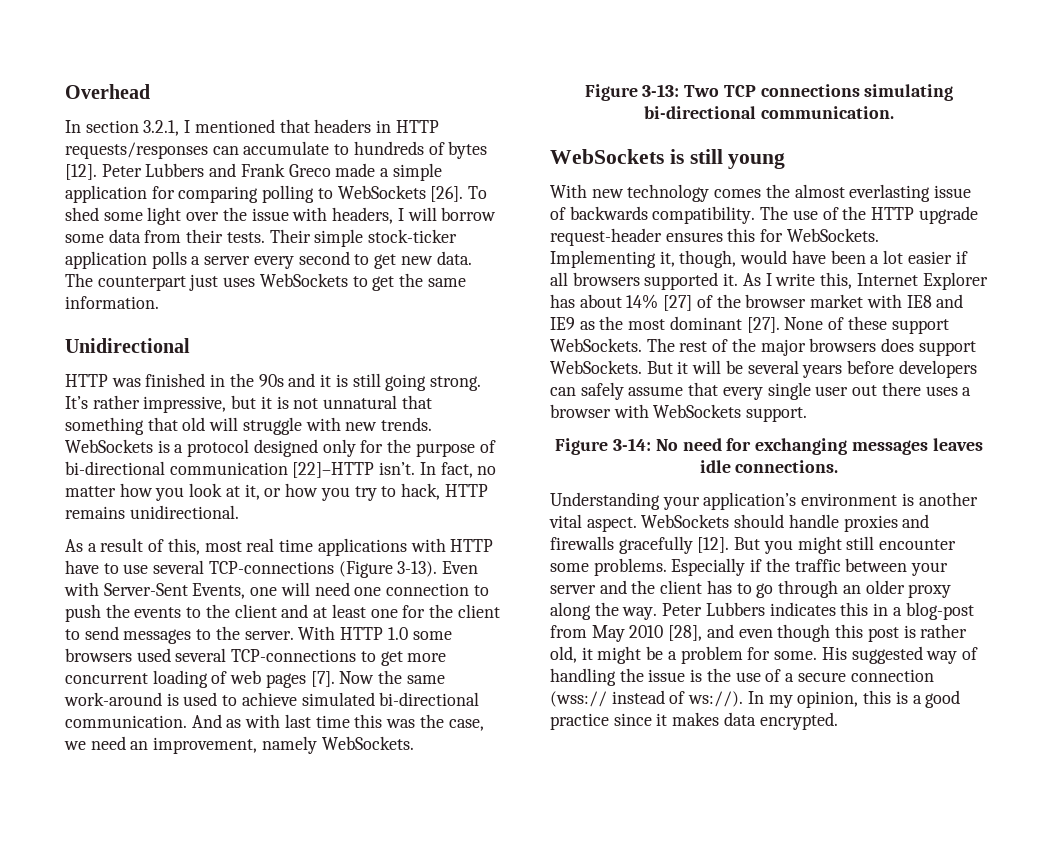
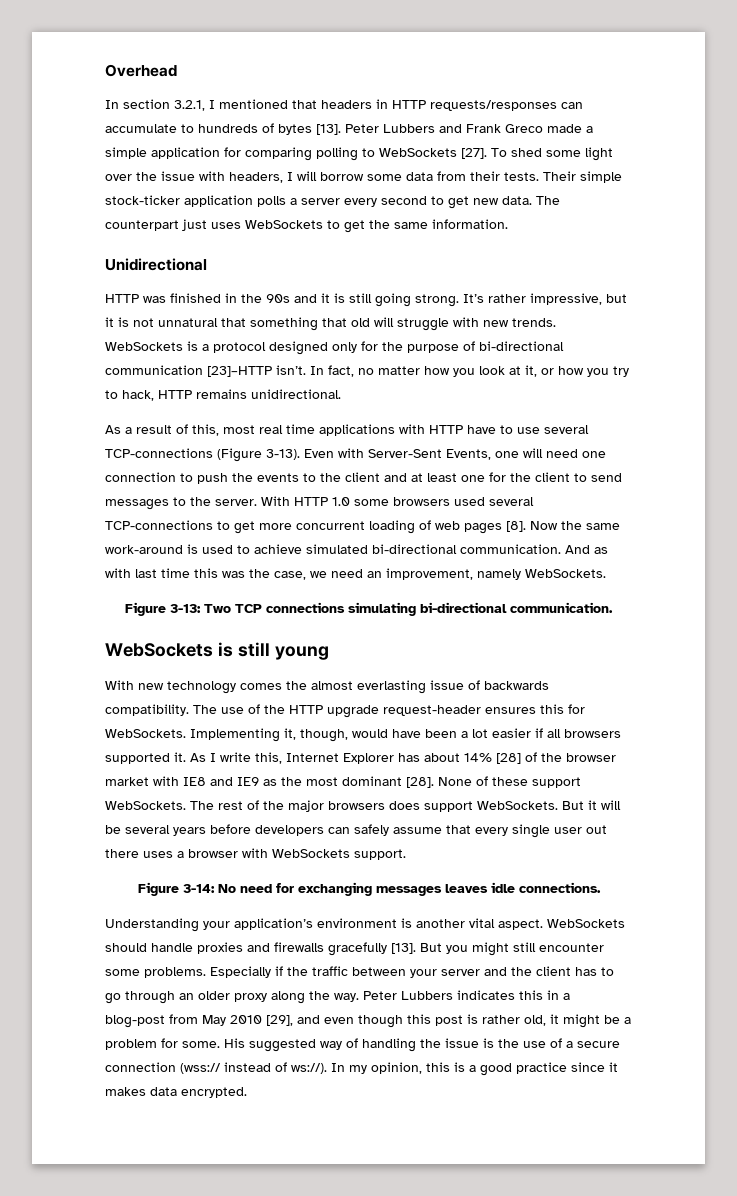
- In section 3.2.1, I mentioned that headers in HTTP requests/responses can accumulate to hundreds of bytes [12].
+ In section 3.2.1, I mentioned that headers in HTTP requests/responses can accumulate to hundreds of bytes [13].
- Peter Lubbers and Frank Greco made a simple application for comparing polling to WebSockets [26].
+ Peter Lubbers and Frank Greco made a simple application for comparing polling to WebSockets [27].
- WebSockets is a protocol designed only for the purpose of bi-directional communication [22]–HTTP isn’t.
+ WebSockets is a protocol designed only for the purpose of bi-directional communication [23]–HTTP isn’t.
- With HTTP 1.0 some browsers used several TCP-connections to get more concurrent loading of web pages [7].
+ With HTTP 1.0 some browsers used several TCP-connections to get more concurrent loading of web pages [8].
- As I write this, Internet Explorer has about 14% [27] of the browser market with IE8 and IE9 as the most dominant [27].
+ As I write this, Internet Explorer has about 14% [28] of the browser market with IE8 and IE9 as the most dominant [28].
- WebSockets should handle proxies and firewalls gracefully [12].
+ WebSockets should handle proxies and firewalls gracefully [13].
- Peter Lubbers indicates this in a blog-post from May 2010 [28], and even though this post is rather old, it might be a problem for some.
+ Peter Lubbers indicates this in a blog-post from May 2010 [29], and even though this post is rather old, it might be a problem for some.

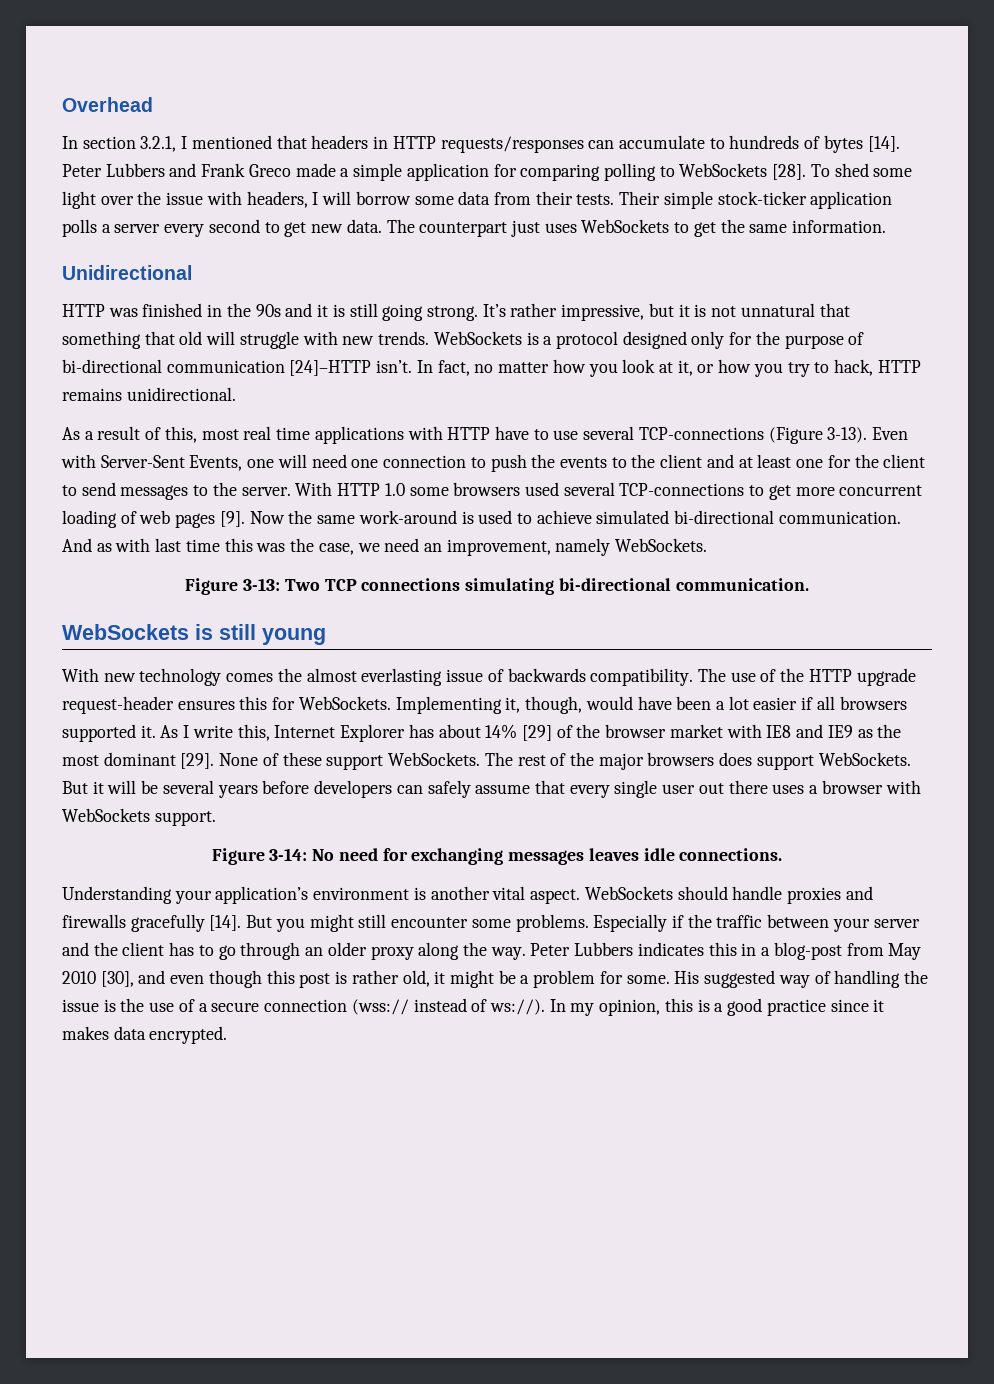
- In section 3.2.1, I mentioned that headers in HTTP requests/responses can accumulate to hundreds of bytes [13].
+ In section 3.2.1, I mentioned that headers in HTTP requests/responses can accumulate to hundreds of bytes [14].
- Peter Lubbers and Frank Greco made a simple application for comparing polling to WebSockets [27].
+ Peter Lubbers and Frank Greco made a simple application for comparing polling to WebSockets [28].
- WebSockets is a protocol designed only for the purpose of bi-directional communication [23]–HTTP isn’t.
+ WebSockets is a protocol designed only for the purpose of bi-directional communication [24]–HTTP isn’t.
- With HTTP 1.0 some browsers used several TCP-connections to get more concurrent loading of web pages [8].
+ With HTTP 1.0 some browsers used several TCP-connections to get more concurrent loading of web pages [9].
- As I write this, Internet Explorer has about 14% [28] of the browser market with IE8 and IE9 as the most dominant [28].
+ As I write this, Internet Explorer has about 14% [29] of the browser market with IE8 and IE9 as the most dominant [29].
- WebSockets should handle proxies and firewalls gracefully [13].
+ WebSockets should handle proxies and firewalls gracefully [14].
- Peter Lubbers indicates this in a blog-post from May 2010 [29], and even though this post is rather old, it might be a problem for some.
+ Peter Lubbers indicates this in a blog-post from May 2010 [30], and even though this post is rather old, it might be a problem for some.

